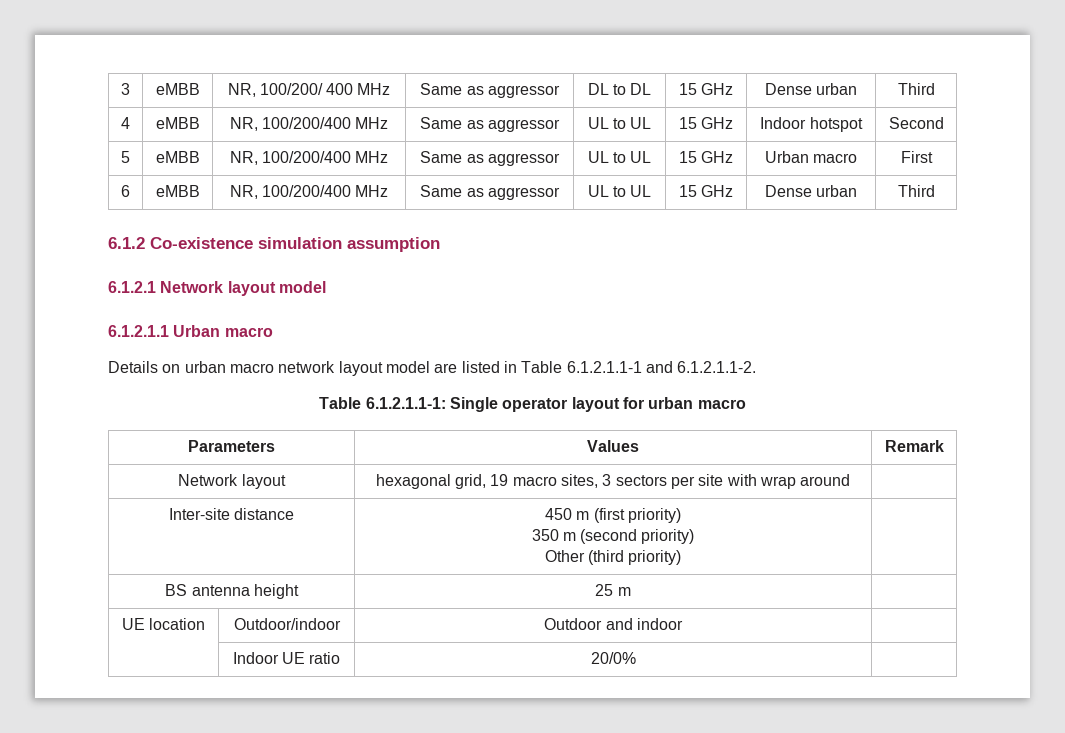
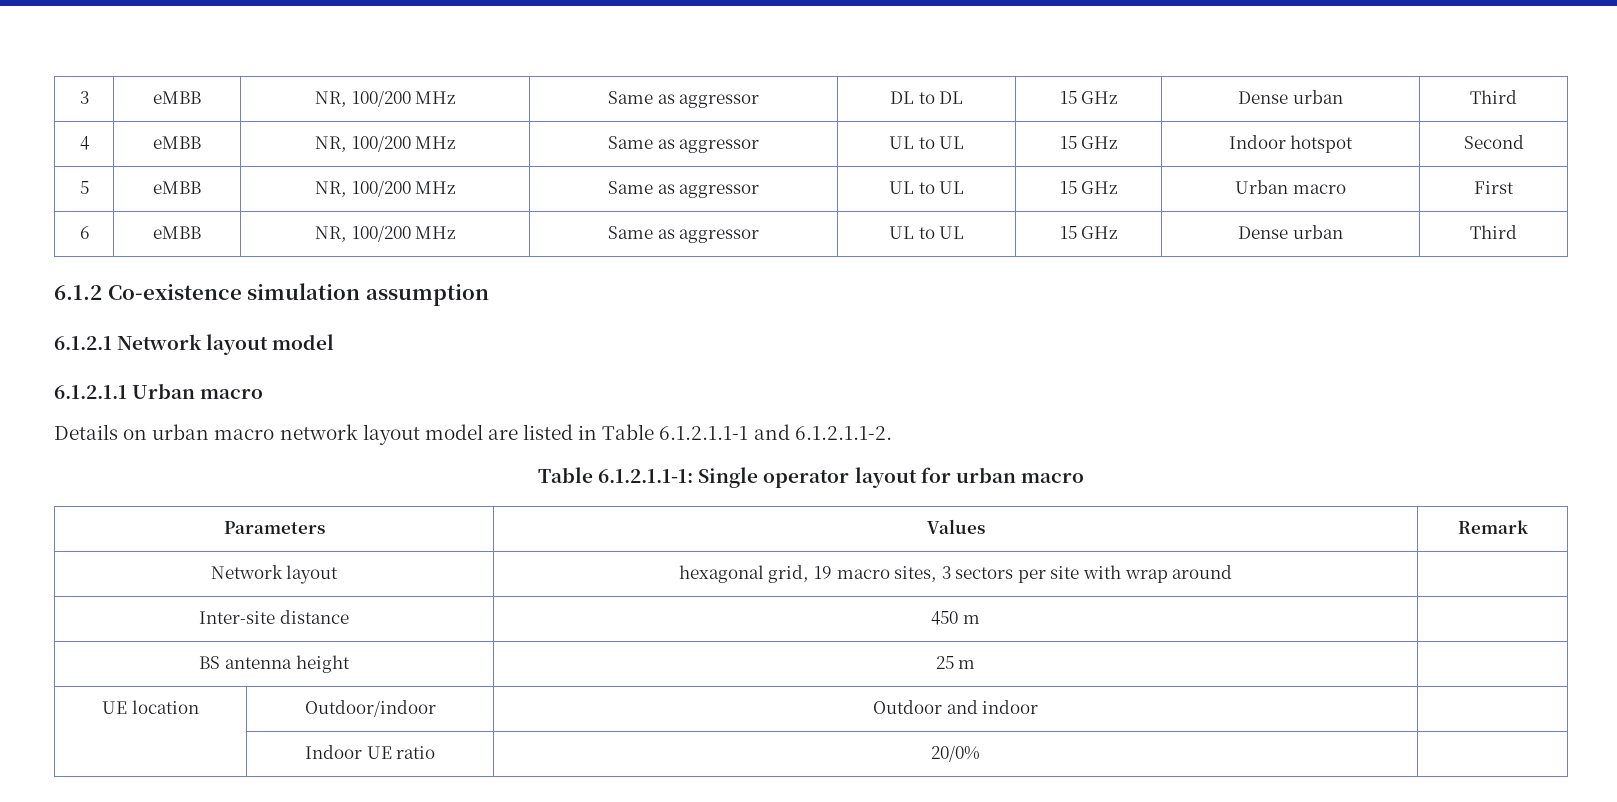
- 3 | eMBB | NR, 100/200/ 400 MHz | Same as aggressor | DL to DL | 15 GHz | Dense urban | Third
+ 3 | eMBB | NR, 100/200 MHz | Same as aggressor | DL to DL | 15 GHz | Dense urban | Third
- 4 | eMBB | NR, 100/200/400 MHz | Same as aggressor | UL to UL | 15 GHz | Indoor hotspot | Second
+ 4 | eMBB | NR, 100/200 MHz | Same as aggressor | UL to UL | 15 GHz | Indoor hotspot | Second
- 5 | eMBB | NR, 100/200/400 MHz | Same as aggressor | UL to UL | 15 GHz | Urban macro | First
+ 5 | eMBB | NR, 100/200 MHz | Same as aggressor | UL to UL | 15 GHz | Urban macro | First
- 6 | eMBB | NR, 100/200/400 MHz | Same as aggressor | UL to UL | 15 GHz | Dense urban | Third
+ 6 | eMBB | NR, 100/200 MHz | Same as aggressor | UL to UL | 15 GHz | Dense urban | Third
- Inter-site distance | 450 m (first priority)
- 350 m (second priority)
- Other (third priority) |
+ Inter-site distance | 450 m |

